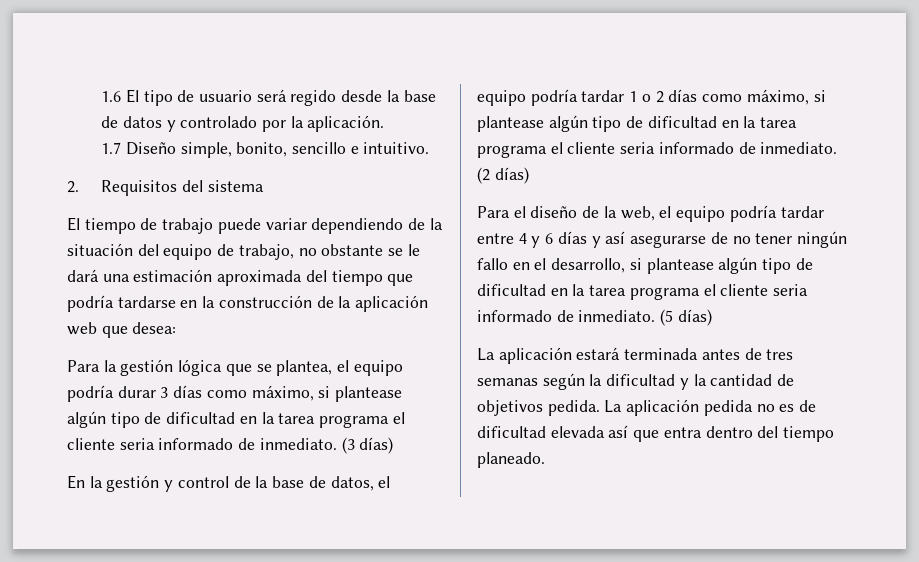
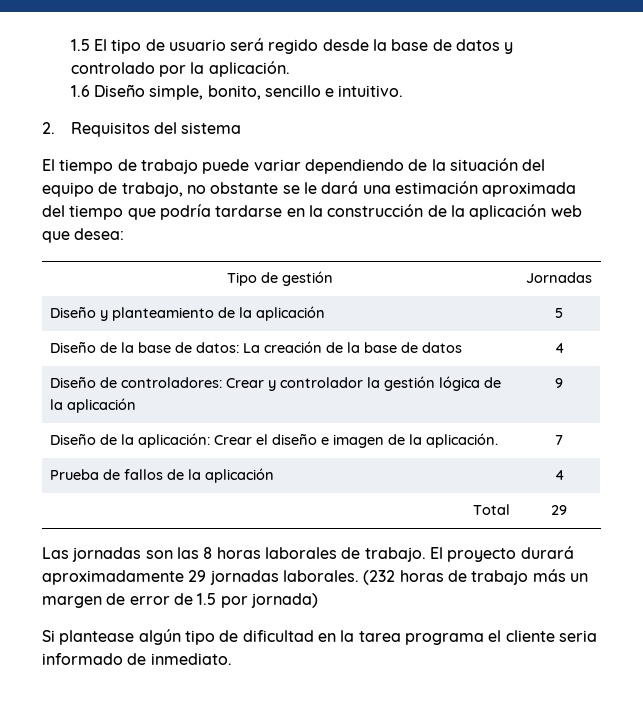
- 1.6 El tipo de usuario será regido desde la base de datos y controlado por la aplicación.
+ 1.5 El tipo de usuario será regido desde la base de datos y controlado por la aplicación.
- 1.7 Diseño simple, bonito, sencillo e intuitivo.
+ 1.6 Diseño simple, bonito, sencillo e intuitivo.
- Para la gestión lógica que se plantea, el equipo podría durar 3 días como máximo, si plantease algún tipo de dificultad en la tarea programa el cliente seria informado de inmediato. (3 días)
- En la gestión y control de la base de datos, el equipo podría tardar 1 o 2 días como máximo, si plantease algún tipo de dificultad en la tarea programa el cliente seria informado de inmediato. (2 días)
- Para el diseño de la web, el equipo podría tardar entre 4 y 6 días y así asegurarse de no tener ningún fallo en el desarrollo, si plantease algún tipo de dificultad en la tarea programa el cliente seria informado de inmediato. (5 días)
- La aplicación estará terminada antes de tres semanas según la dificultad y la cantidad de objetivos pedida. La aplicación pedida no es de dificultad elevada así que entra dentro del tiempo planeado.
+ Tipo de gestión | Jornadas
+ Diseño y planteamiento de la aplicación | 5
+ Diseño de la base de datos: La creación de la base de datos | 4
+ Diseño de controladores: Crear y controlador la gestión lógica de la aplicación | 9
+ Diseño de la aplicación: Crear el diseño e imagen de la aplicación. | 7
+ Prueba de fallos de la aplicación | 4
+ Total | 29
+ Las jornadas son las 8 horas laborales de trabajo. El proyecto durará aproximadamente 29 jornadas laborales. (232 horas de trabajo más un margen de error de 1.5 por jornada)
+ Si plantease algún tipo de dificultad en la tarea programa el cliente seria informado de inmediato.

